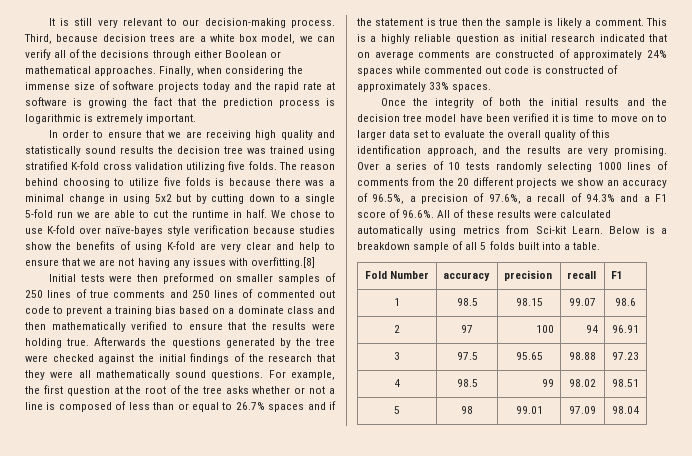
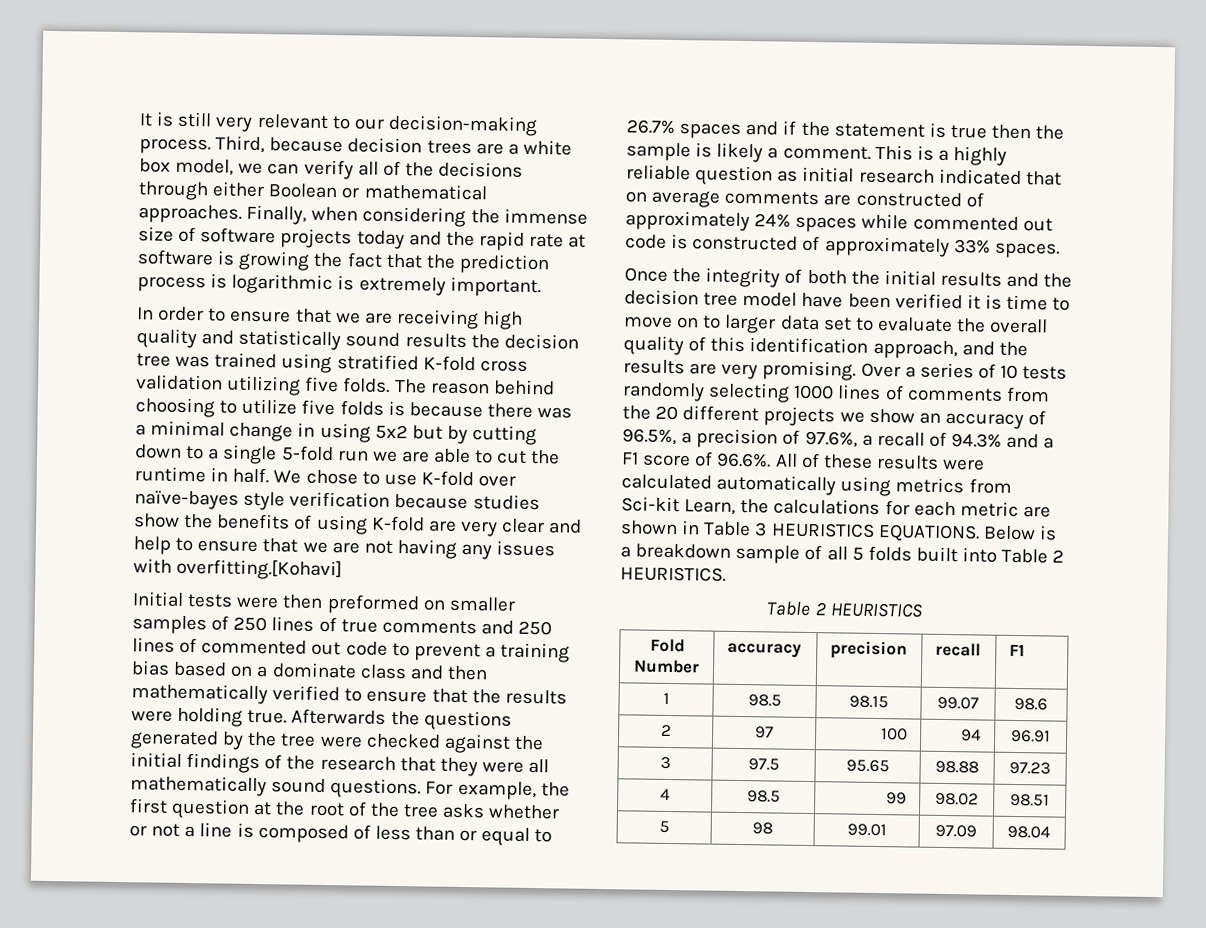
- We chose to use K-fold over naïve-bayes style verification because studies show the benefits of using K-fold are very clear and help to ensure that we are not having any issues with overfitting.[8]
+ We chose to use K-fold over naïve-bayes style verification because studies show the benefits of using K-fold are very clear and help to ensure that we are not having any issues with overfitting.[Kohavi]
- Over a series of 10 tests randomly selecting 1000 lines of comments from the 20 different projects we show an accuracy of 96.5%, a precision of 97.6%, a recall of 94.3% and a F1 score of 96.6%. All of these results were calculated automatically using metrics from Sci-kit Learn.
+ Over a series of 10 tests randomly selecting 1000 lines of comments from the 20 different projects we show an accuracy of 96.5%, a precision of 97.6%, a recall of 94.3% and a F1 score of 96.6%. All of these results were calculated automatically using metrics from Sci-kit Learn, the calculations for each metric are shown in Table 3 HEURISTICS EQUATIONS.
- Below is a breakdown sample of all 5 folds built into a table.
+ Below is a breakdown sample of all 5 folds built into Table 2 HEURISTICS.
+ Table 2 HEURISTICS

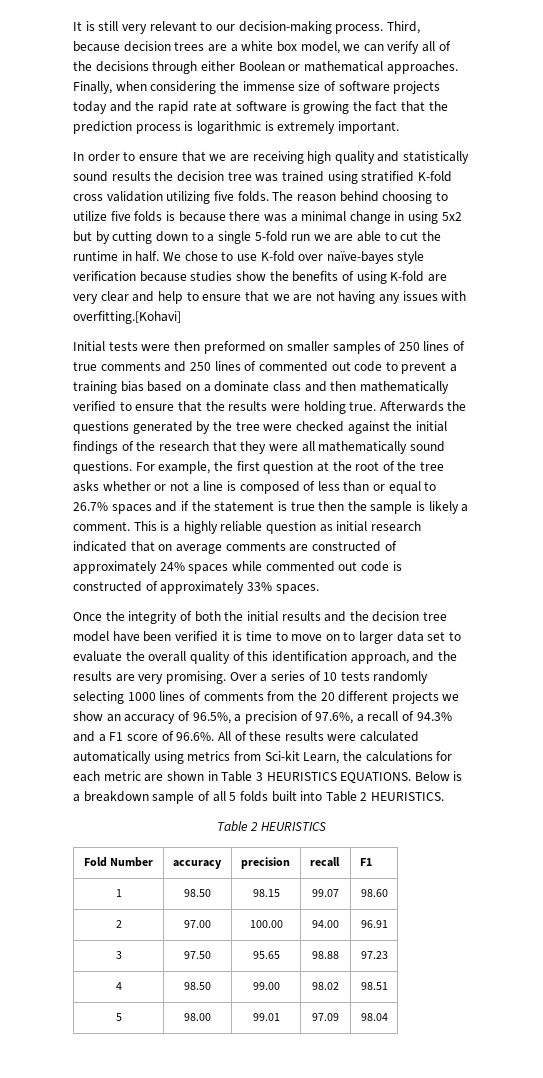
- 1 | 98.5 | 98.15 | 99.07 | 98.6
+ 1 | 98.50 | 98.15 | 99.07 | 98.60
- 2 | 97 | 100 | 94 | 96.91
+ 2 | 97.00 | 100.00 | 94.00 | 96.91
- 3 | 97.5 | 95.65 | 98.88 | 97.23
+ 3 | 97.50 | 95.65 | 98.88 | 97.23
- 4 | 98.5 | 99 | 98.02 | 98.51
+ 4 | 98.50 | 99.00 | 98.02 | 98.51
- 5 | 98 | 99.01 | 97.09 | 98.04
+ 5 | 98.00 | 99.01 | 97.09 | 98.04

